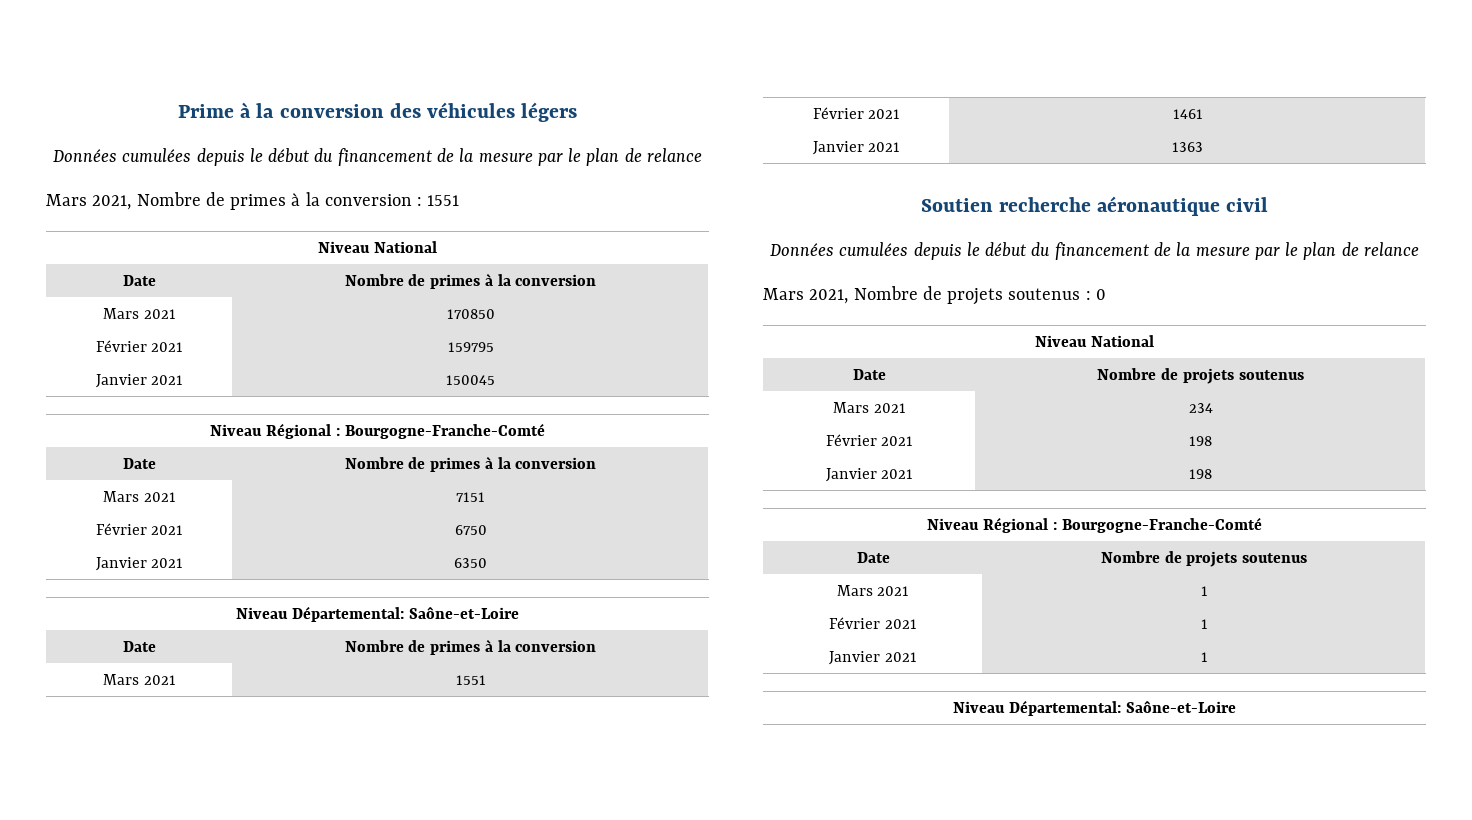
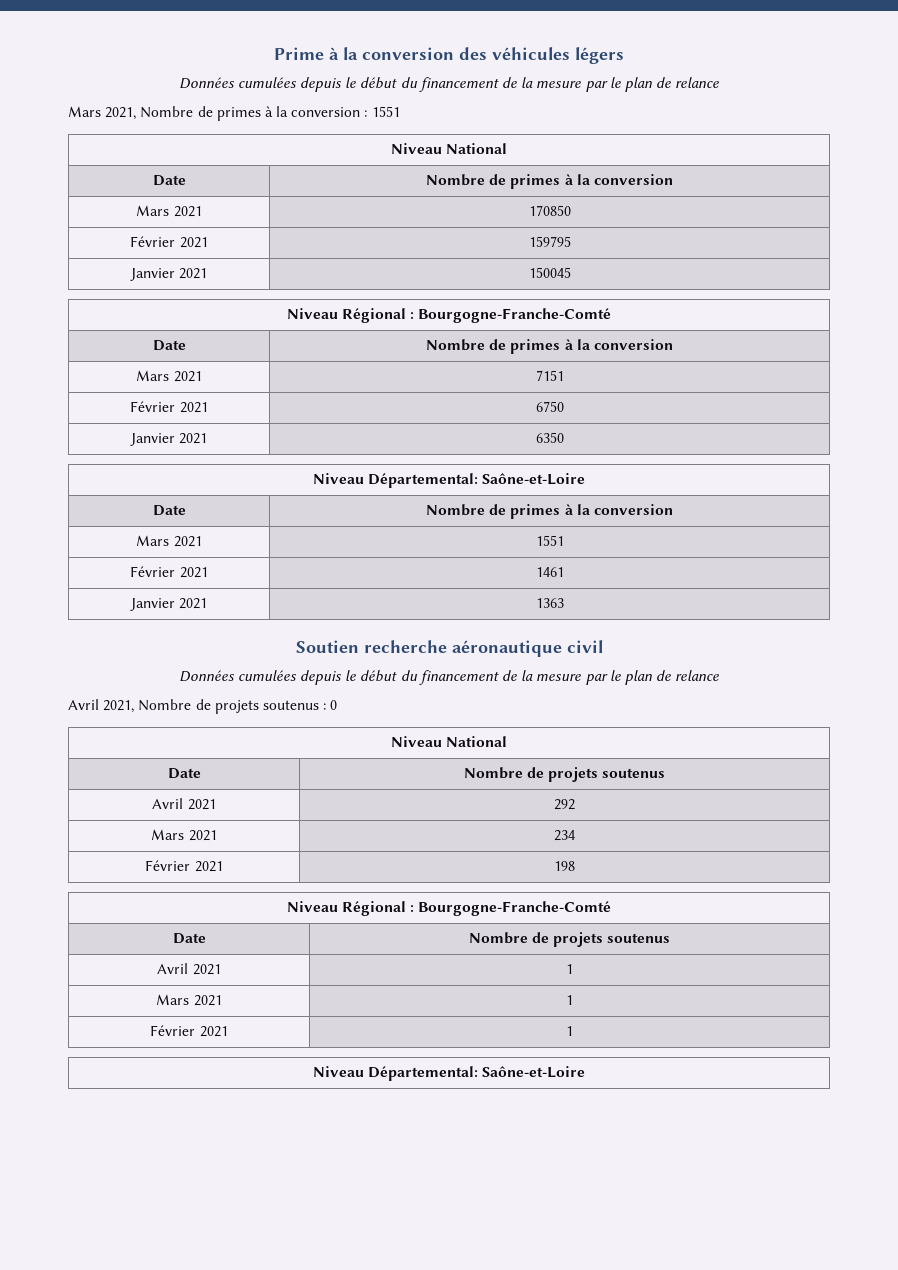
- Mars 2021, Nombre de projets soutenus : 0
+ Avril 2021, Nombre de projets soutenus : 0
+ Avril 2021 | 292
- Janvier 2021 | 198
+ Avril 2021 | 1
- Janvier 2021 | 1

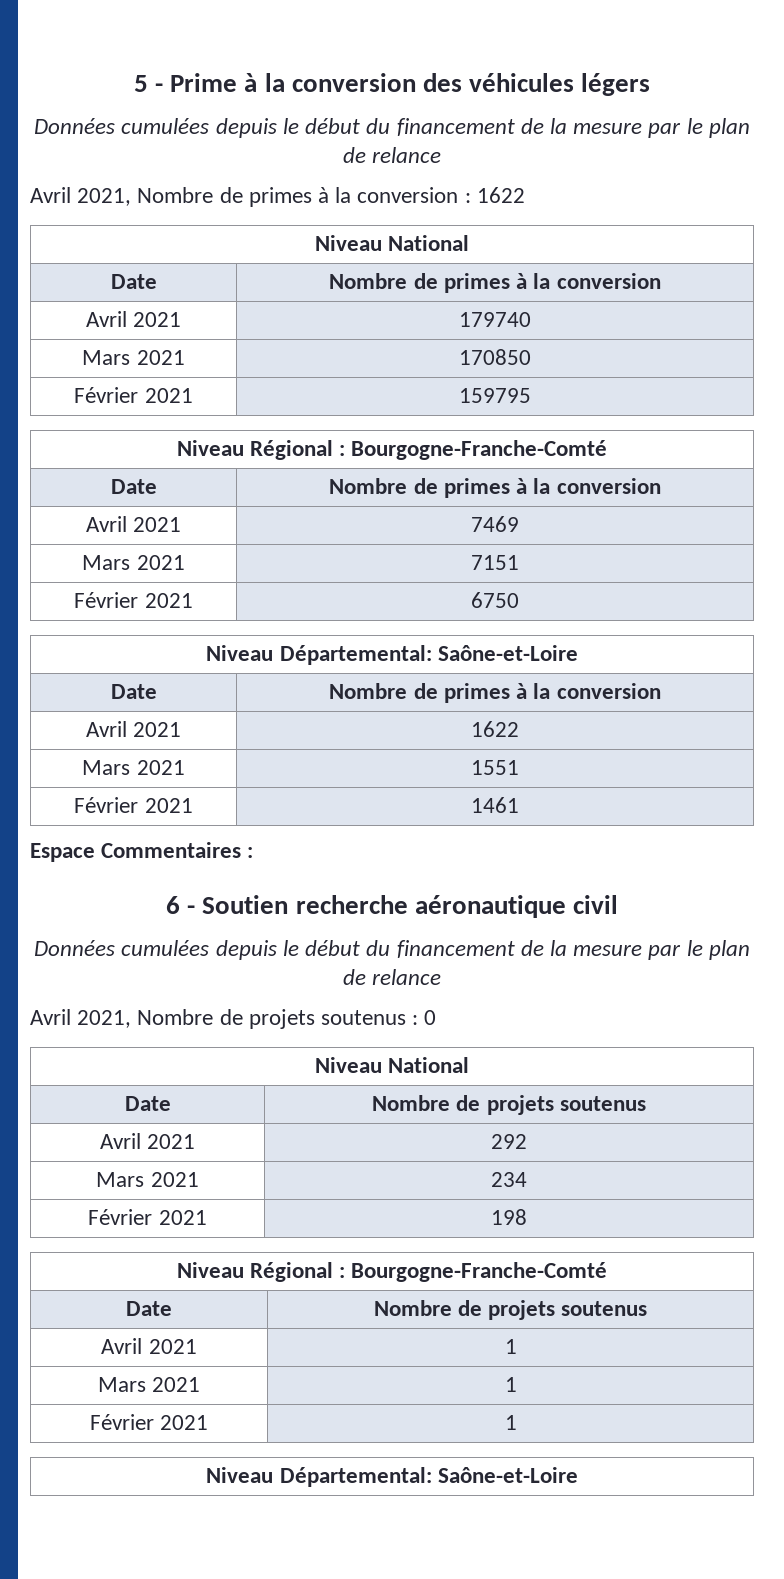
- Prime à la conversion des véhicules légers
+ 5 - Prime à la conversion des véhicules légers
- Mars 2021, Nombre de primes à la conversion : 1551
+ Avril 2021, Nombre de primes à la conversion : 1622
+ Avril 2021 | 179740
- Janvier 2021 | 150045
+ Avril 2021 | 7469
- Janvier 2021 | 6350
+ Avril 2021 | 1622
- Janvier 2021 | 1363
- Soutien recherche aéronautique civil
+ Espace Commentaires :
+ 6 - Soutien recherche aéronautique civil

